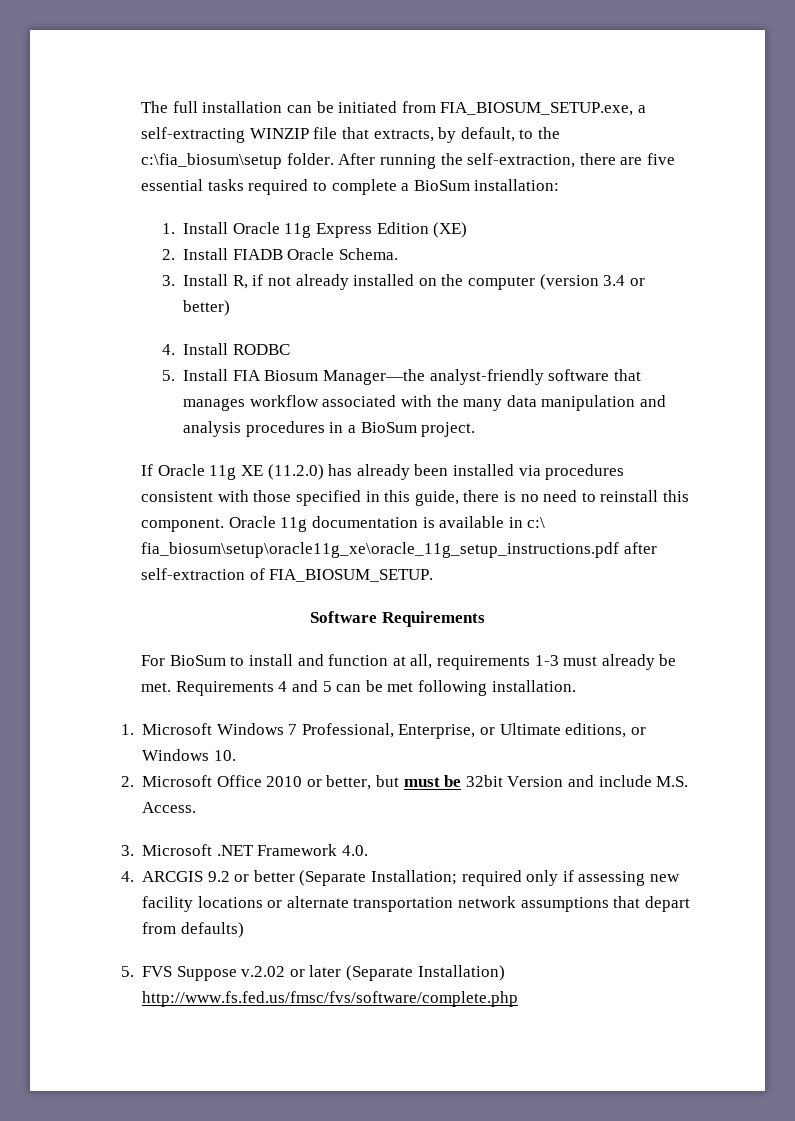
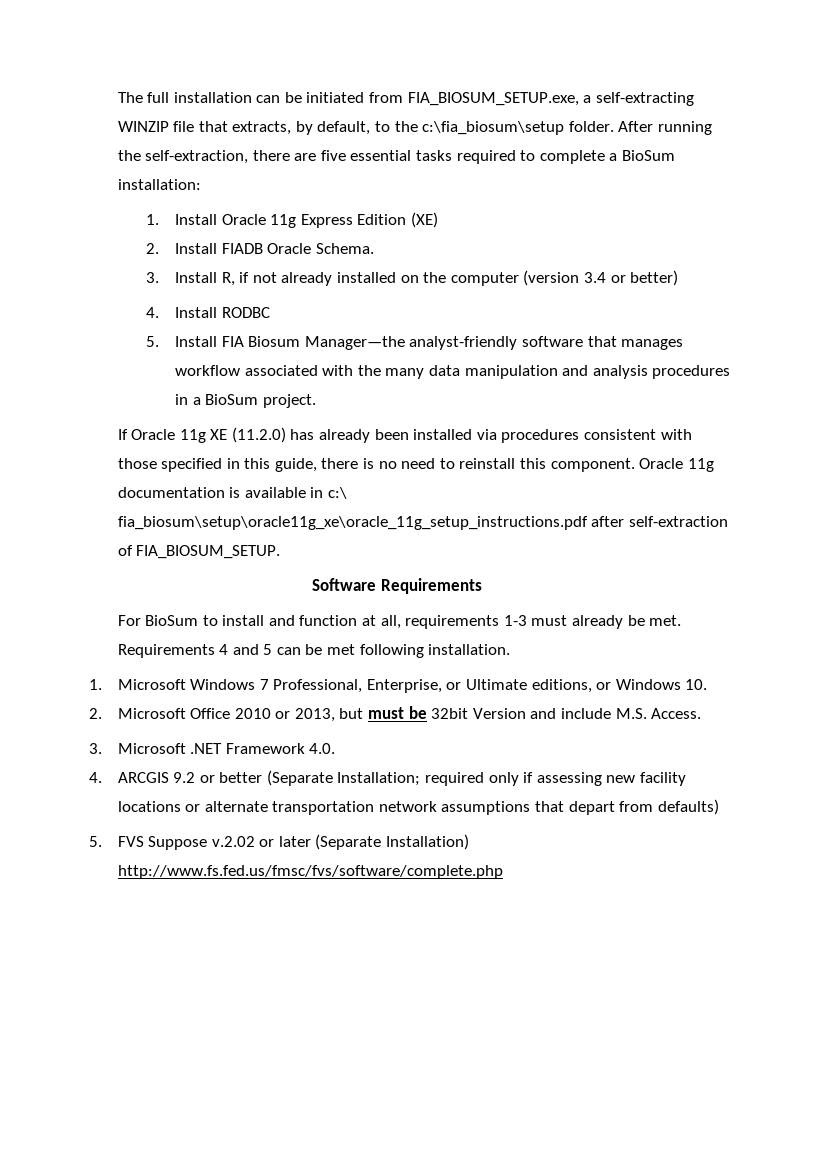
- 2. Microsoft Office 2010 or better, but must be 32bit Version and include M.S. Access.
+ 2. Microsoft Office 2010 or 2013, but must be 32bit Version and include M.S. Access.

